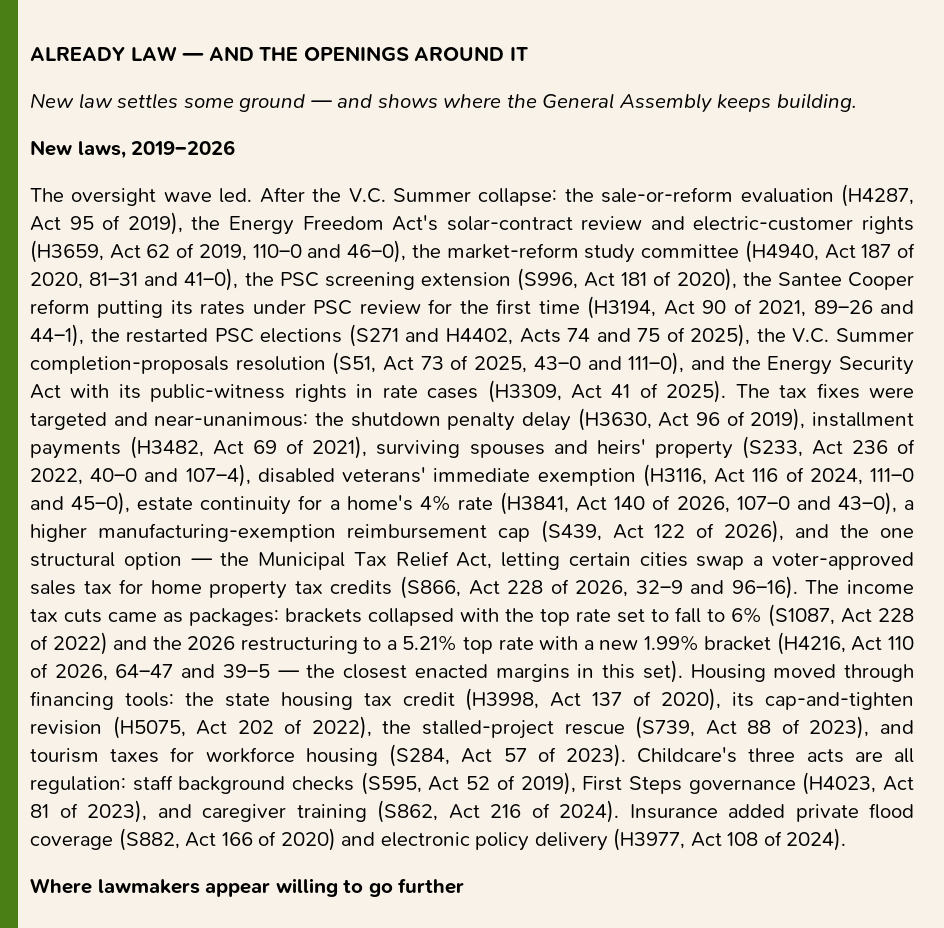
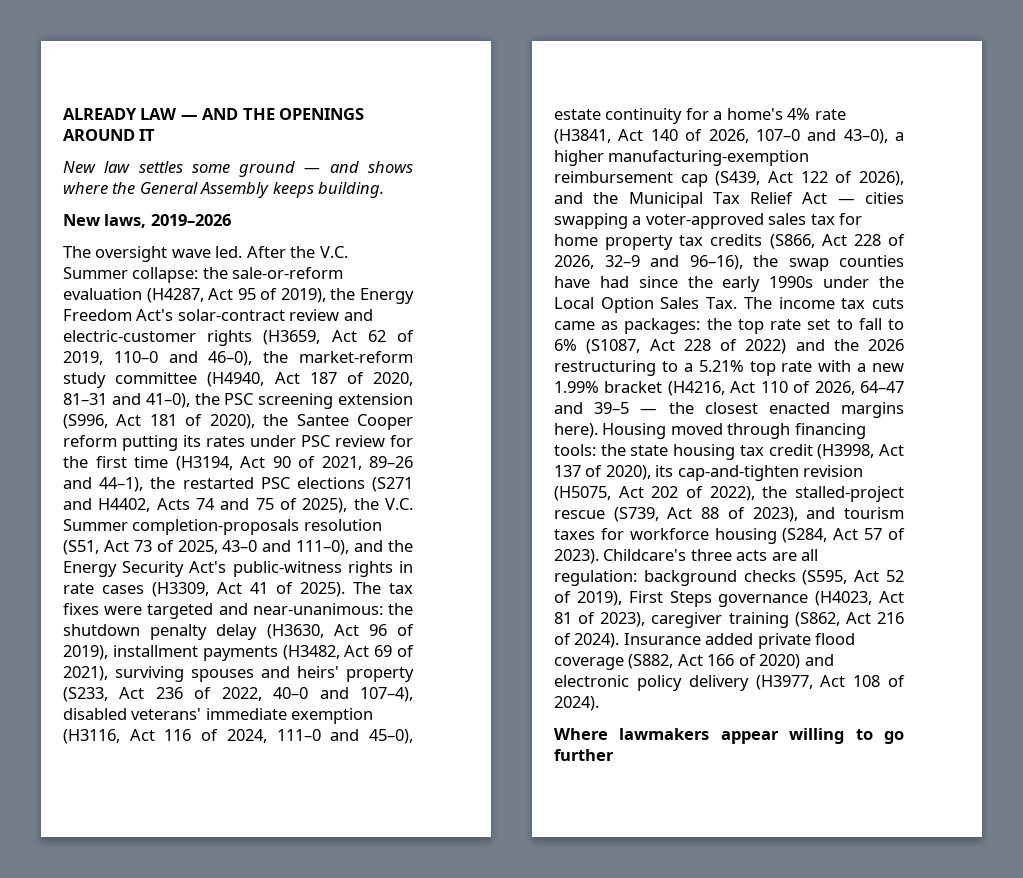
- the sale-or-reform evaluation (H4287, Act 95 of 2019), the Energy Freedom Act's solar-contract review and electric-customer rights (H3659, Act 62 of 2019, 110–0 and 46–0), the market-reform study committee (H4940, Act 187 of 2020, 81–31 and 41–0), the PSC screening extension (S996, Act 181 of 2020), the Santee Cooper reform putting its rates under PSC review for the first time (H3194, Act 90 of 2021, 89–26 and 44–1), the restarted PSC elections (S271 and H4402, Acts 74 and 75 of 2025), the V.C. Summer completion-proposals resolution (S51, Act 73 of 2025, 43–0 and 111–0), and the Energy Security Act with its public-witness rights in rate cases (H3309, Act 41 of 2025).
+ the sale-or-reform evaluation (H4287, Act 95 of 2019), the Energy Freedom Act's solar-contract review and electric-customer rights (H3659, Act 62 of 2019, 110–0 and 46–0), the market-reform study committee (H4940, Act 187 of 2020, 81–31 and 41–0), the PSC screening extension (S996, Act 181 of 2020), the Santee Cooper reform putting its rates under PSC review for the first time (H3194, Act 90 of 2021, 89–26 and 44–1), the restarted PSC elections (S271 and H4402, Acts 74 and 75 of 2025), the V.C. Summer completion-proposals resolution (S51, Act 73 of 2025, 43–0 and 111–0), and the Energy Security Act's public-witness rights in rate cases (H3309, Act 41 of 2025).
- the shutdown penalty delay (H3630, Act 96 of 2019), installment payments (H3482, Act 69 of 2021), surviving spouses and heirs' property (S233, Act 236 of 2022, 40–0 and 107–4), disabled veterans' immediate exemption (H3116, Act 116 of 2024, 111–0 and 45–0), estate continuity for a home's 4% rate (H3841, Act 140 of 2026, 107–0 and 43–0), a higher manufacturing-exemption reimbursement cap (S439, Act 122 of 2026), and the one structural option — the Municipal Tax Relief Act, letting certain cities swap a voter-approved sales tax for home property tax credits (S866, Act 228 of 2026, 32–9 and 96–16). The income tax cuts came as packages:
+ the shutdown penalty delay (H3630, Act 96 of 2019), installment payments (H3482, Act 69 of 2021), surviving spouses and heirs' property (S233, Act 236 of 2022, 40–0 and 107–4), disabled veterans' immediate exemption (H3116, Act 116 of 2024, 111–0 and 45–0), estate continuity for a home's 4% rate (H3841, Act 140 of 2026, 107–0 and 43–0), a higher manufacturing-exemption reimbursement cap (S439, Act 122 of 2026), and the Municipal Tax Relief Act — cities swapping a voter-approved sales tax for home property tax credits (S866, Act 228 of 2026, 32–9 and 96–16), the swap counties have had since the early 1990s under the Local Option Sales Tax. The income tax cuts came as packages:
- brackets collapsed with the top rate set to fall to 6% (S1087, Act 228 of 2022) and the 2026 restructuring to a 5.21% top rate with a new 1.99% bracket (H4216, Act 110 of 2026, 64–47 and 39–5 — the closest enacted margins in this set).
+ the top rate set to fall to 6% (S1087, Act 228 of 2022) and the 2026 restructuring to a 5.21% top rate with a new 1.99% bracket (H4216, Act 110 of 2026, 64–47 and 39–5 — the closest enacted margins here).
- Childcare's three acts are all regulation: staff background checks (S595, Act 52 of 2019), First Steps governance (H4023, Act 81 of 2023), and caregiver training (S862, Act 216 of 2024).
+ Childcare's three acts are all regulation: background checks (S595, Act 52 of 2019), First Steps governance (H4023, Act 81 of 2023), caregiver training (S862, Act 216 of 2024).

